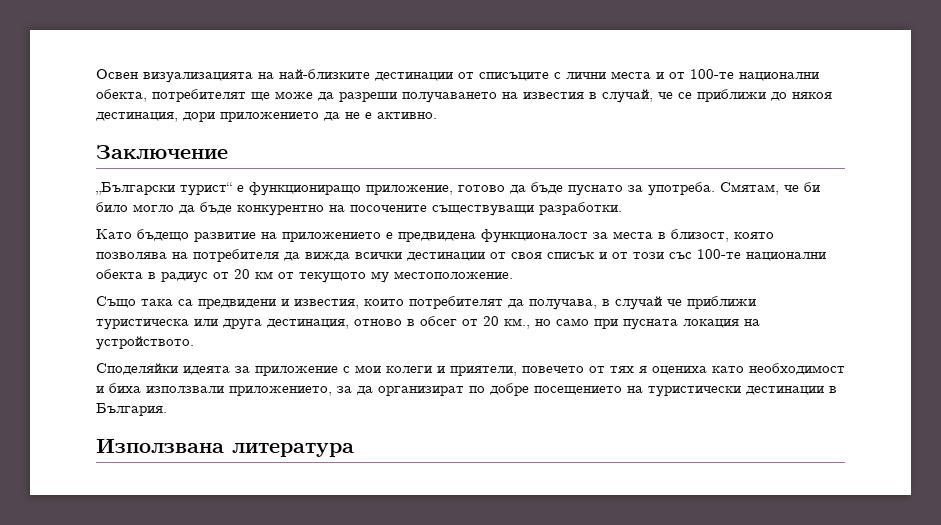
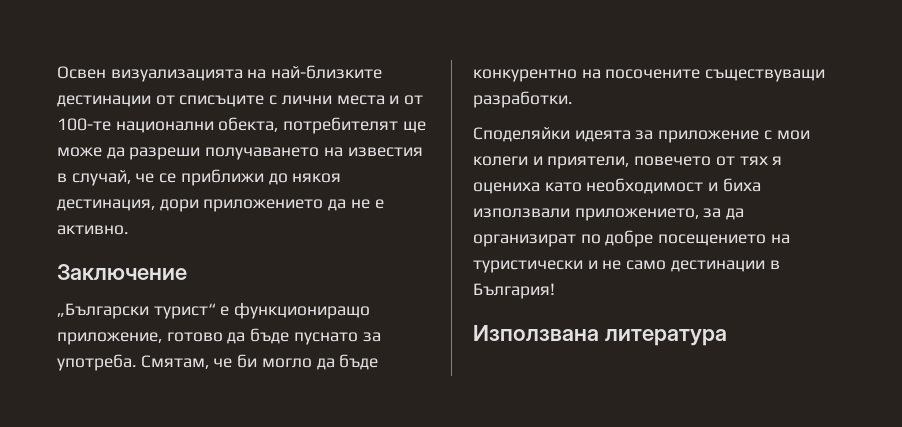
- Смятам, че би било могло да бъде конкурентно на посочените съществуващи разработки.
+ Смятам, че би могло да бъде конкурентно на посочените съществуващи разработки.
- Като бъдещо развитие на приложението е предвидена функционалост за места в близост, която позволява на потребителя да вижда всички дестинации от своя списък и от този със 100-те национални обекта в радиус от 20 км от текущото му местоположение.
- Също така са предвидени и известия, които потребителят да получава, в случай че приближи туристическа или друга дестинация, отново в обсег от 20 км., но само при пусната локация на устройството.
- Споделяйки идеята за приложение с мои колеги и приятели, повечето от тях я оцениха като необходимост и биха използвали приложението, за да организират по добре посещението на туристически дестинации в България.
+ Споделяйки идеята за приложение с мои колеги и приятели, повечето от тях я оцениха като необходимост и биха използвали приложението, за да организират по добре посещението на туристически и не само дестинации в България!

